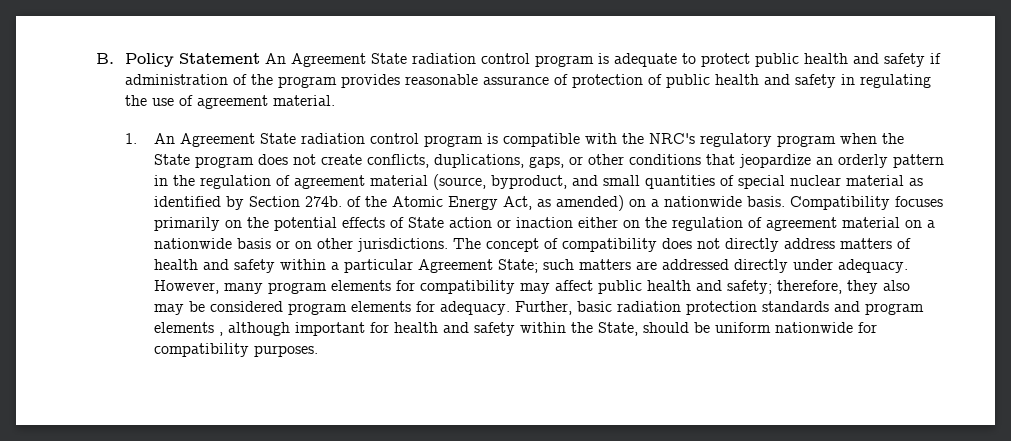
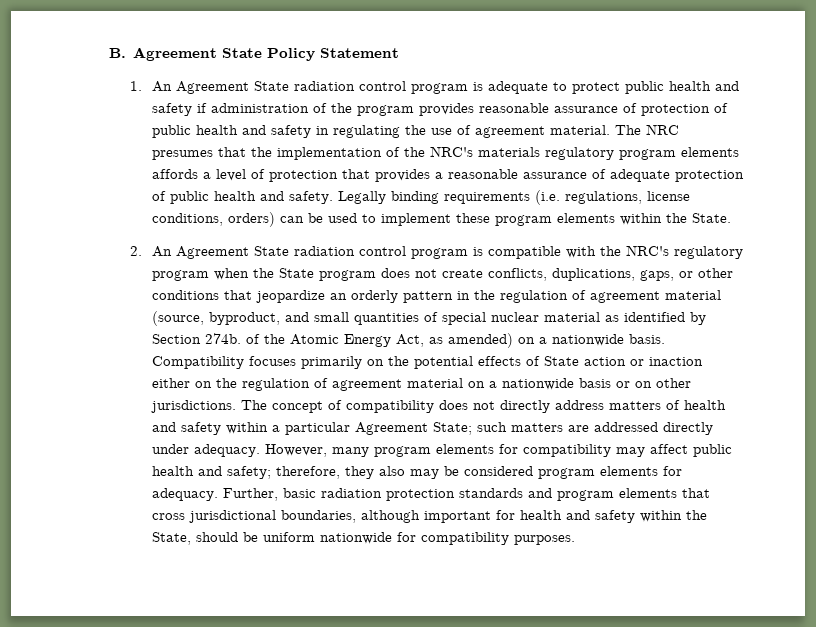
- B. Policy Statement An Agreement State radiation control program is adequate to protect public health and safety if administration of the program provides reasonable assurance of protection of public health and safety in regulating the use of agreement material.
- 1. An Agreement State radiation control program is compatible with the NRC's regulatory program when the State program does not create conflicts, duplications, gaps, or other conditions that jeopardize an orderly pattern in the regulation of agreement material (source, byproduct, and small quantities of special nuclear material as identified by Section 274b. of the Atomic Energy Act, as amended) on a nationwide basis.
+ B. Agreement State Policy Statement
+ 1. An Agreement State radiation control program is adequate to protect public health and safety if administration of the program provides reasonable assurance of protection of public health and safety in regulating the use of agreement material. The NRC presumes that the implementation of the NRC's materials regulatory program elements affords a level of protection that provides a reasonable assurance of adequate protection of public health and safety. Legally binding requirements (i.e. regulations, license conditions, orders) can be used to implement these program elements within the State.
+ 2. An Agreement State radiation control program is compatible with the NRC's regulatory program when the State program does not create conflicts, duplications, gaps, or other conditions that jeopardize an orderly pattern in the regulation of agreement material (source, byproduct, and small quantities of special nuclear material as identified by Section 274b. of the Atomic Energy Act, as amended) on a nationwide basis.
- Further, basic radiation protection standards and program elements , although important for health and safety within the State, should be uniform nationwide for compatibility purposes.
+ Further, basic radiation protection standards and program elements that cross jurisdictional boundaries, although important for health and safety within the State, should be uniform nationwide for compatibility purposes.

